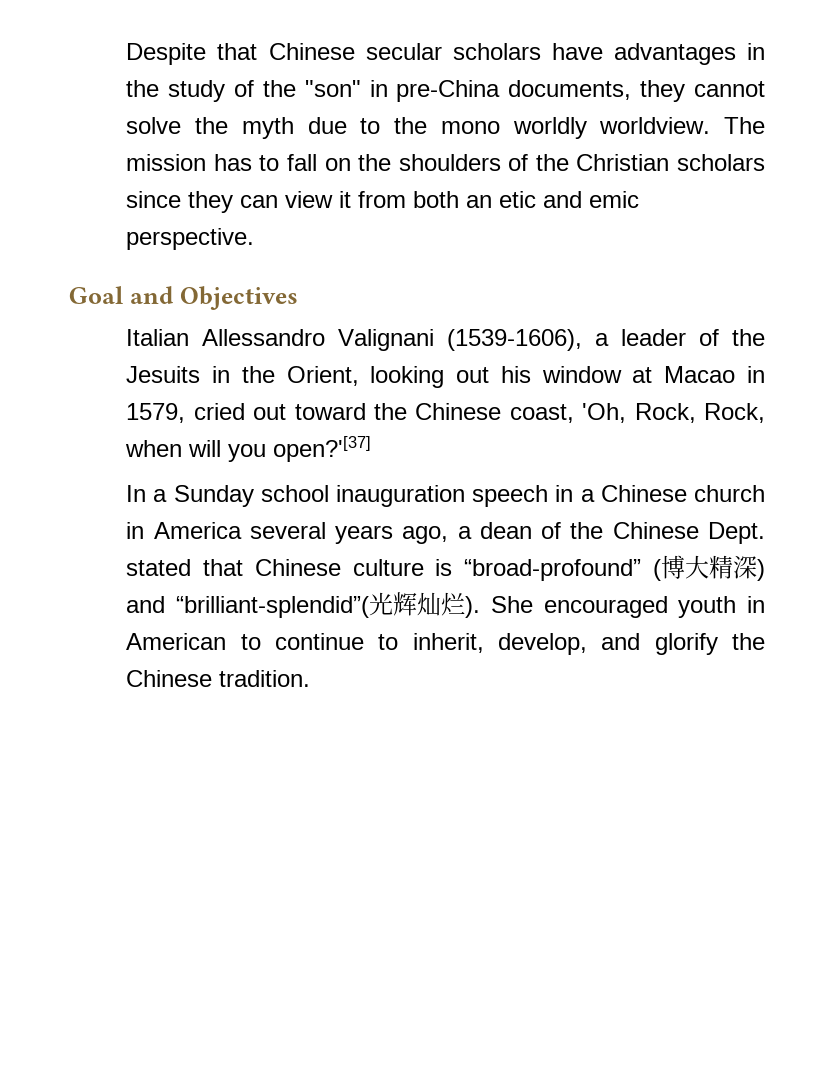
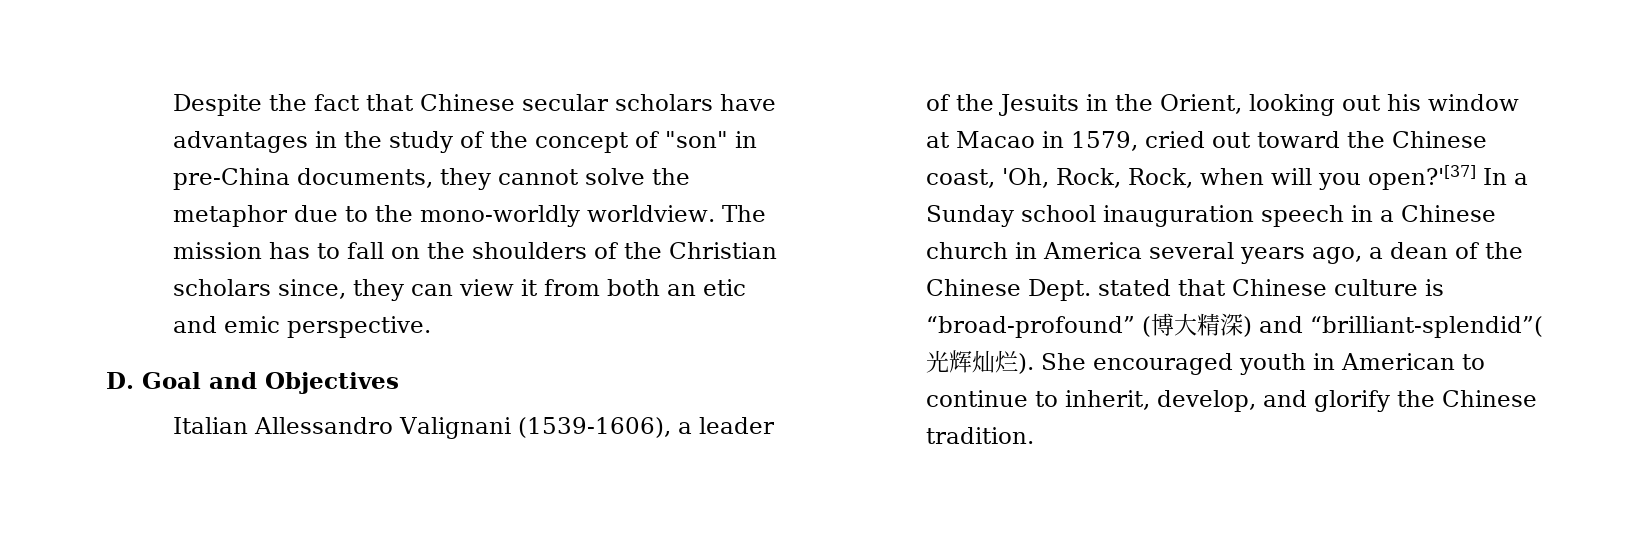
- Despite that Chinese secular scholars have advantages in the study of the "son" in pre-China documents, they cannot solve the myth due to the mono worldly worldview.
+ Despite the fact that Chinese secular scholars have advantages in the study of the concept of "son" in pre-China documents, they cannot solve the metaphor due to the mono-worldly worldview.
- The mission has to fall on the shoulders of the Christian scholars since they can view it from both an etic and emic perspective.
+ The mission has to fall on the shoulders of the Christian scholars since, they can view it from both an etic and emic perspective.
- Goal and Objectives
+ D. Goal and Objectives
- Italian Allessandro Valignani (1539-1606), a leader of the Jesuits in the Orient, looking out his window at Macao in 1579, cried out toward the Chinese coast, 'Oh, Rock, Rock, when will you open?'[37]
- In a Sunday school inauguration speech in a Chinese church in America several years ago, a dean of the Chinese Dept. stated that Chinese culture is “broad-profound” (博大精深) and “brilliant-splendid”(光辉灿烂).
+ Italian Allessandro Valignani (1539-1606), a leader of the Jesuits in the Orient, looking out his window at Macao in 1579, cried out toward the Chinese coast, 'Oh, Rock, Rock, when will you open?'[37] In a Sunday school inauguration speech in a Chinese church in America several years ago, a dean of the Chinese Dept. stated that Chinese culture is “broad-profound” (博大精深) and “brilliant-splendid”(光辉灿烂).

